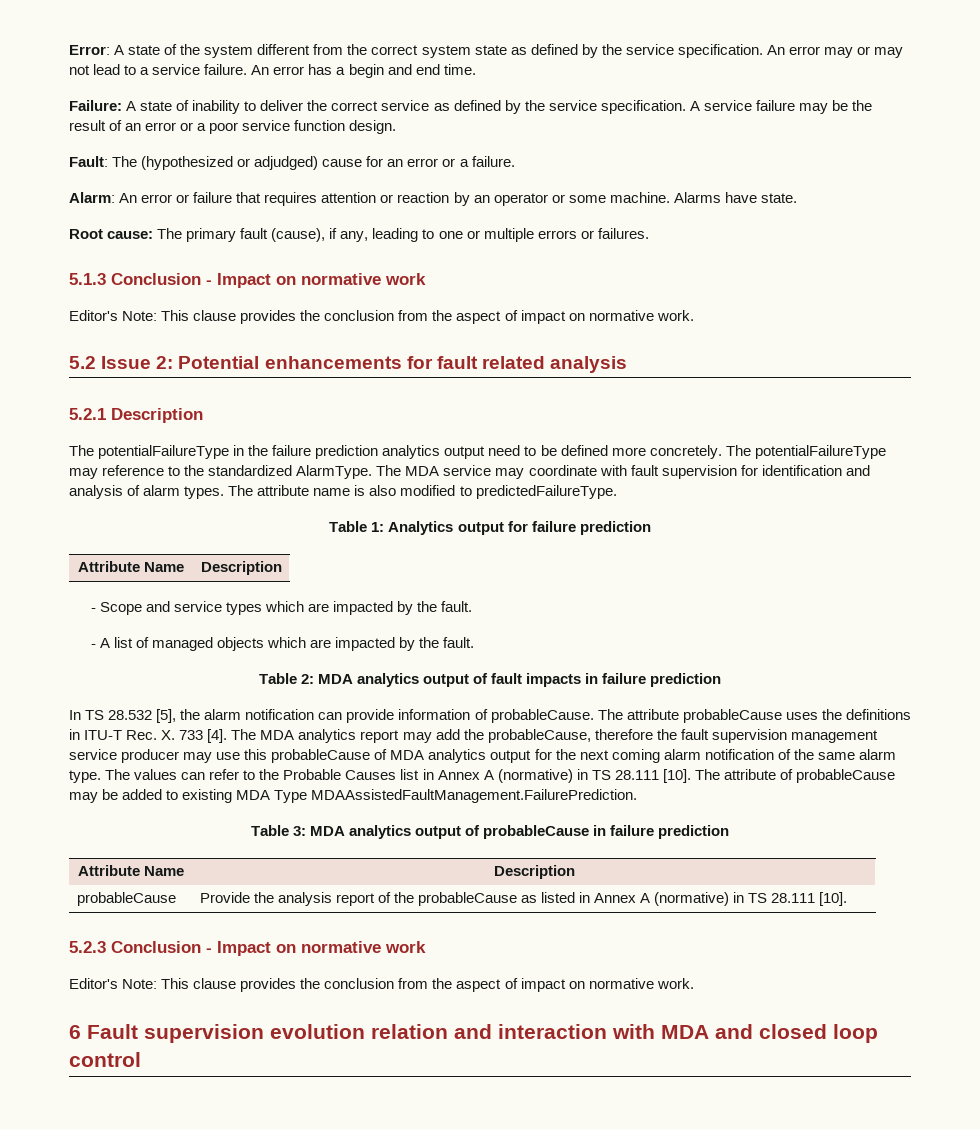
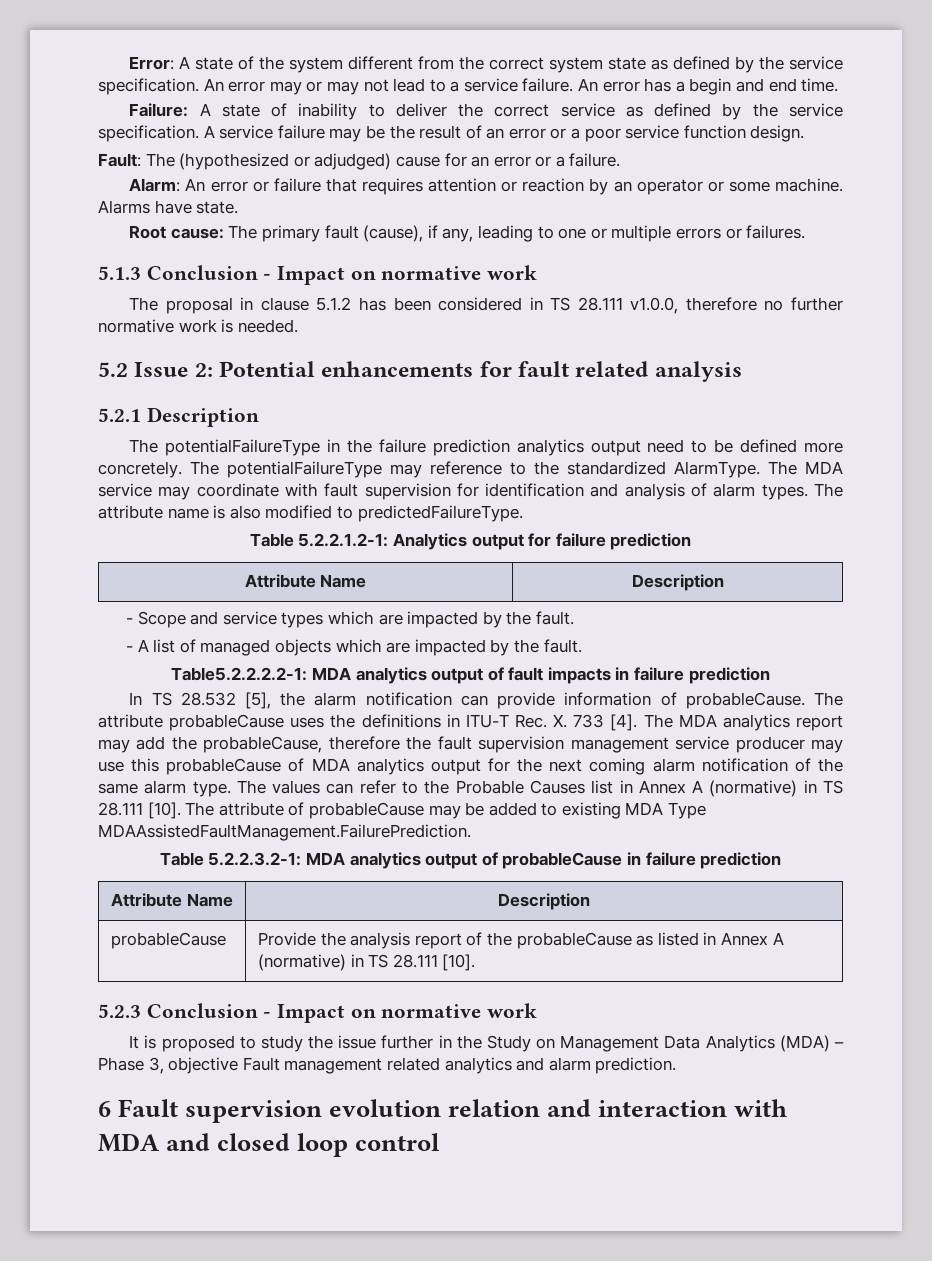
  5.1.3 Conclusion - Impact on normative work
- Editor's Note: This clause provides the conclusion from the aspect of impact on normative work.
+ The proposal in clause 5.1.2 has been considered in TS 28.111 v1.0.0, therefore no further normative work is needed.
- Table 1: Analytics output for failure prediction
+ Table 5.2.2.1.2-1: Analytics output for failure prediction
- Table 2: MDA analytics output of fault impacts in failure prediction
+ Table5.2.2.2.2-1: MDA analytics output of fault impacts in failure prediction
- Table 3: MDA analytics output of probableCause in failure prediction
+ Table 5.2.2.3.2-1: MDA analytics output of probableCause in failure prediction
  5.2.3 Conclusion - Impact on normative work
- Editor's Note: This clause provides the conclusion from the aspect of impact on normative work.
+ It is proposed to study the issue further in the Study on Management Data Analytics (MDA) – Phase 3, objective Fault management related analytics and alarm prediction.

